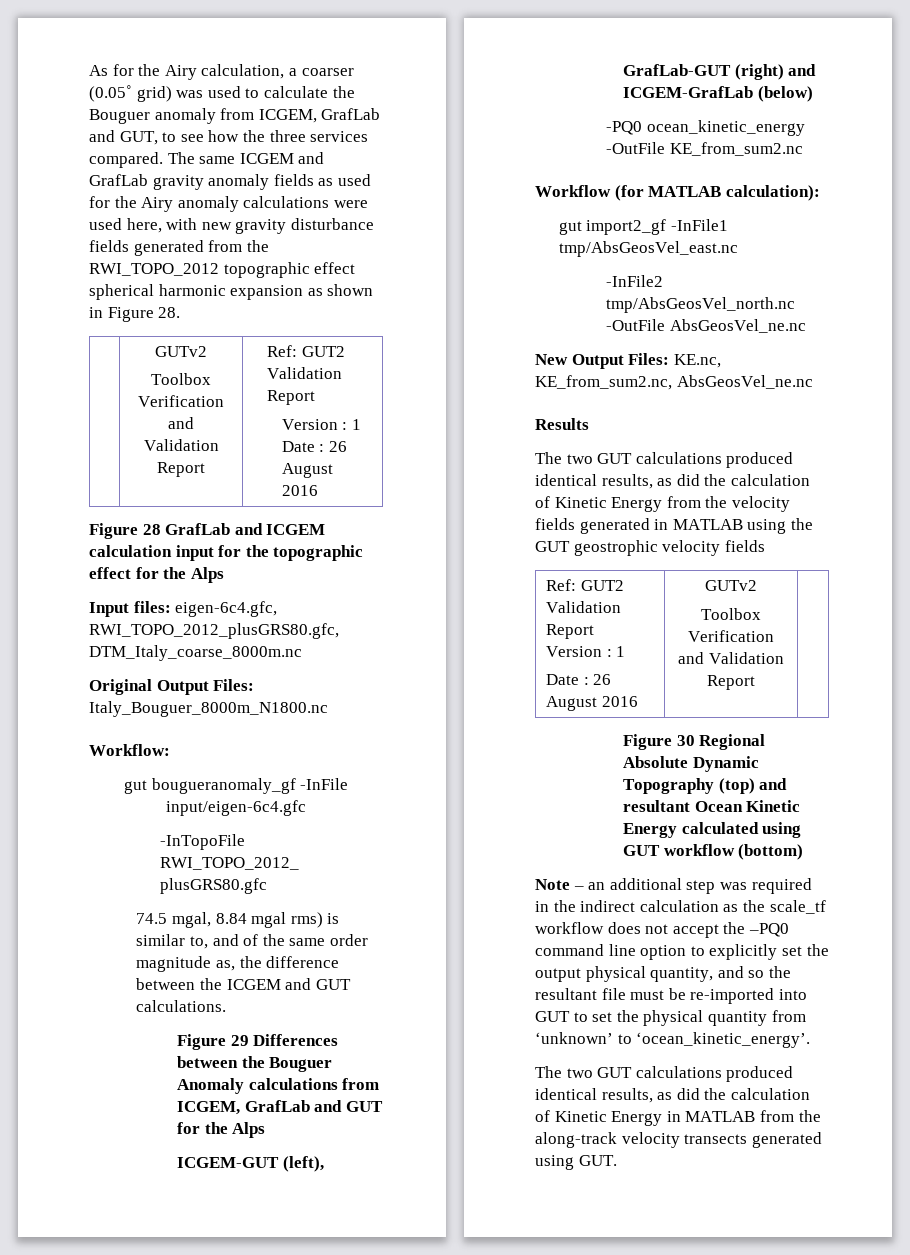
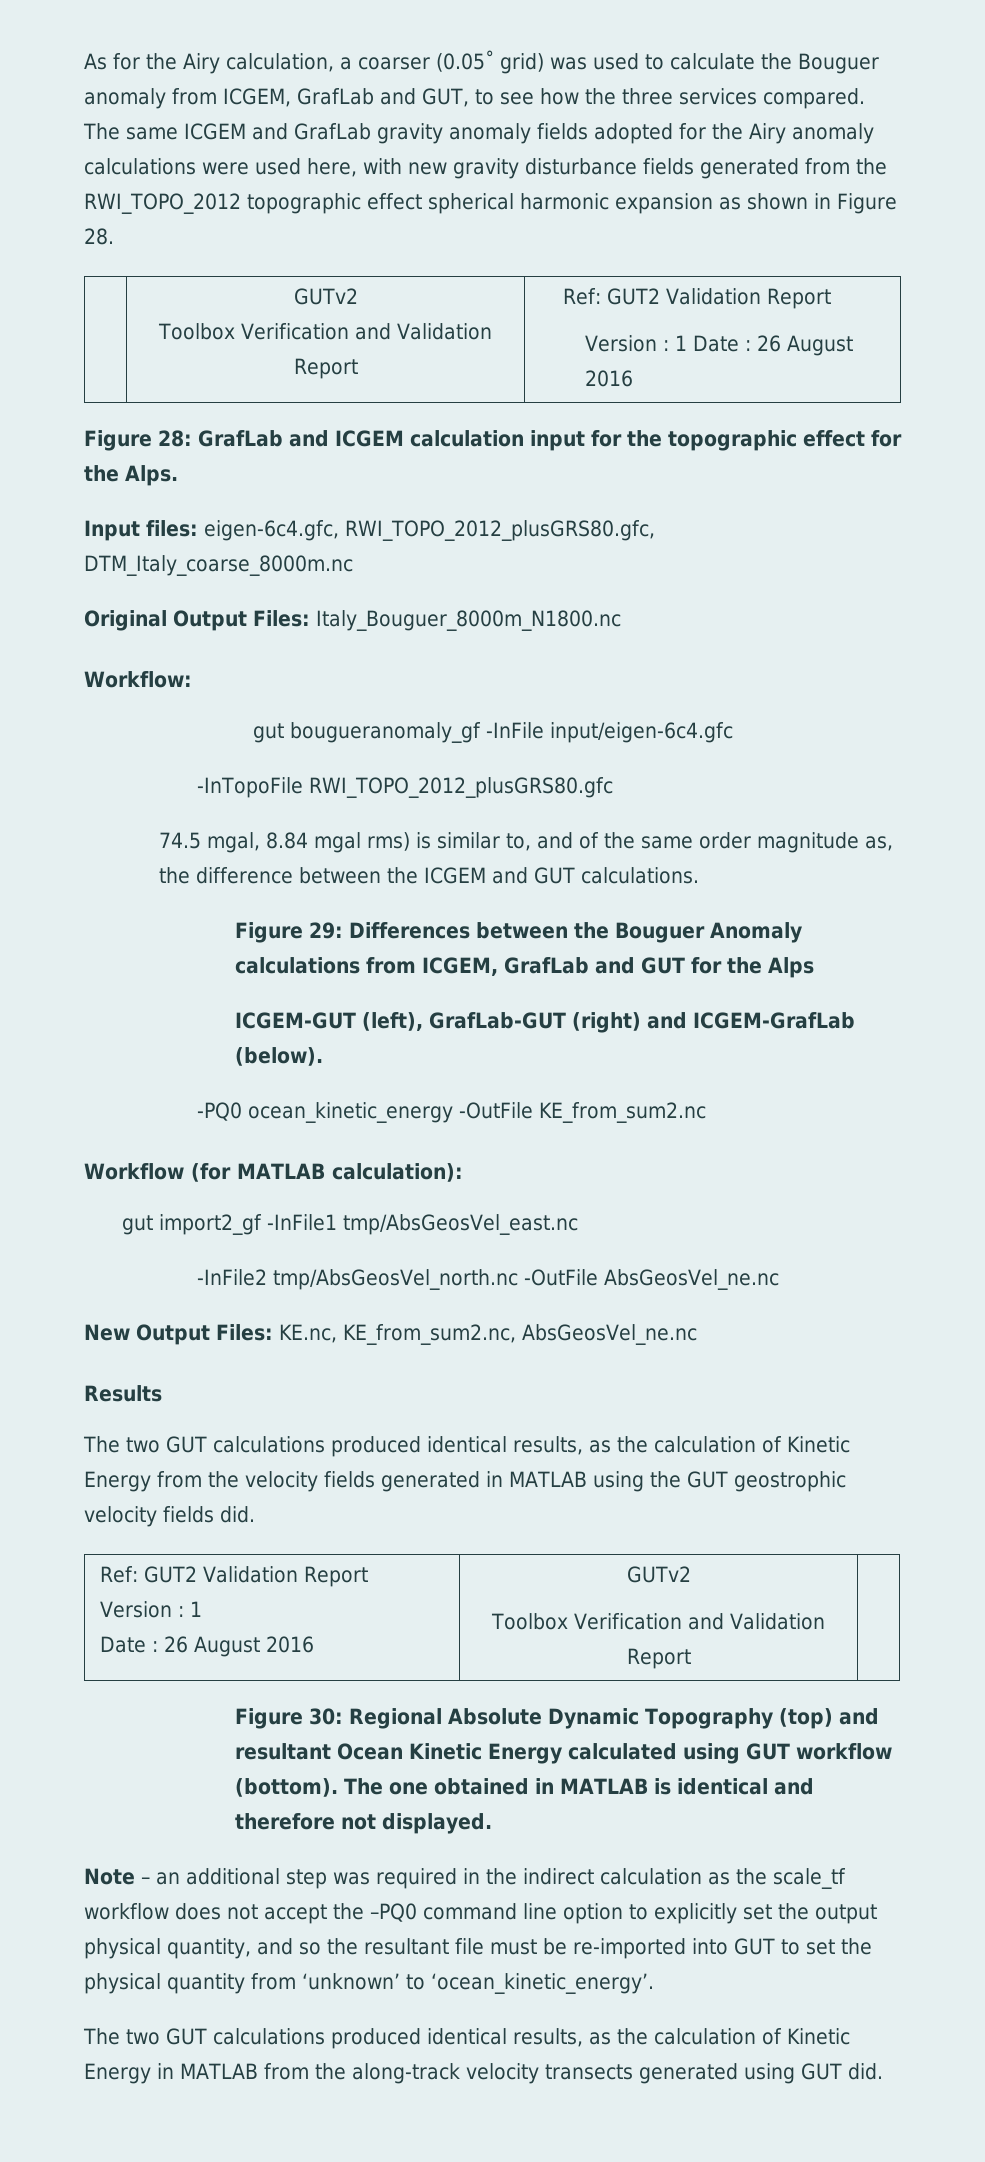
- The same ICGEM and GrafLab gravity anomaly fields as used for the Airy anomaly calculations were used here, with new gravity disturbance fields generated from the RWI_TOPO_2012 topographic effect spherical harmonic expansion as shown in Figure 28.
+ The same ICGEM and GrafLab gravity anomaly fields adopted for the Airy anomaly calculations were used here, with new gravity disturbance fields generated from the RWI_TOPO_2012 topographic effect spherical harmonic expansion as shown in Figure 28.
- Figure 28 GrafLab and ICGEM calculation input for the topographic effect for the Alps
+ Figure 28: GrafLab and ICGEM calculation input for the topographic effect for the Alps.
- Figure 29 Differences between the Bouguer Anomaly calculations from ICGEM, GrafLab and GUT for the Alps
+ Figure 29: Differences between the Bouguer Anomaly calculations from ICGEM, GrafLab and GUT for the Alps
- ICGEM-GUT (left), GrafLab-GUT (right) and ICGEM-GrafLab (below)
+ ICGEM-GUT (left), GrafLab-GUT (right) and ICGEM-GrafLab (below).
- The two GUT calculations produced identical results, as did the calculation of Kinetic Energy from the velocity fields generated in MATLAB using the GUT geostrophic velocity fields
+ The two GUT calculations produced identical results, as the calculation of Kinetic Energy from the velocity fields generated in MATLAB using the GUT geostrophic velocity fields did.
- Figure 30 Regional Absolute Dynamic Topography (top) and resultant Ocean Kinetic Energy calculated using GUT workflow (bottom)
+ Figure 30: Regional Absolute Dynamic Topography (top) and resultant Ocean Kinetic Energy calculated using GUT workflow (bottom). The one obtained in MATLAB is identical and therefore not displayed.
- The two GUT calculations produced identical results, as did the calculation of Kinetic Energy in MATLAB from the along-track velocity transects generated using GUT.
+ The two GUT calculations produced identical results, as the calculation of Kinetic Energy in MATLAB from the along-track velocity transects generated using GUT did.

